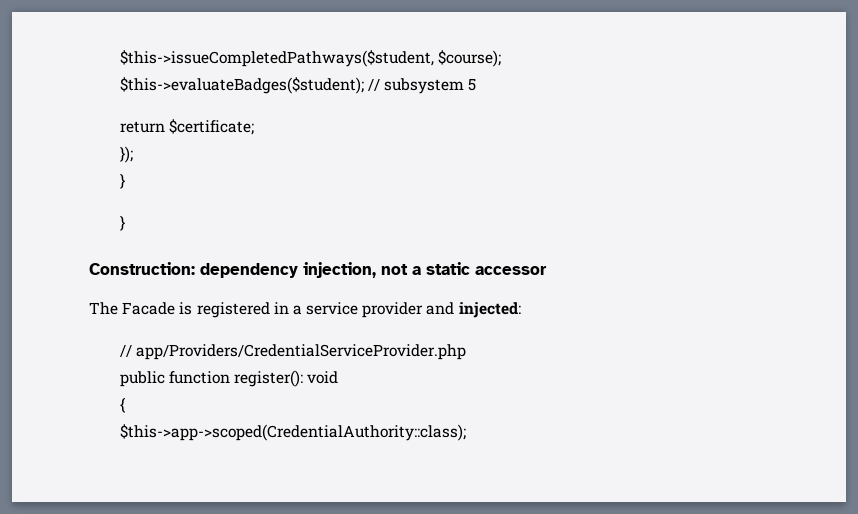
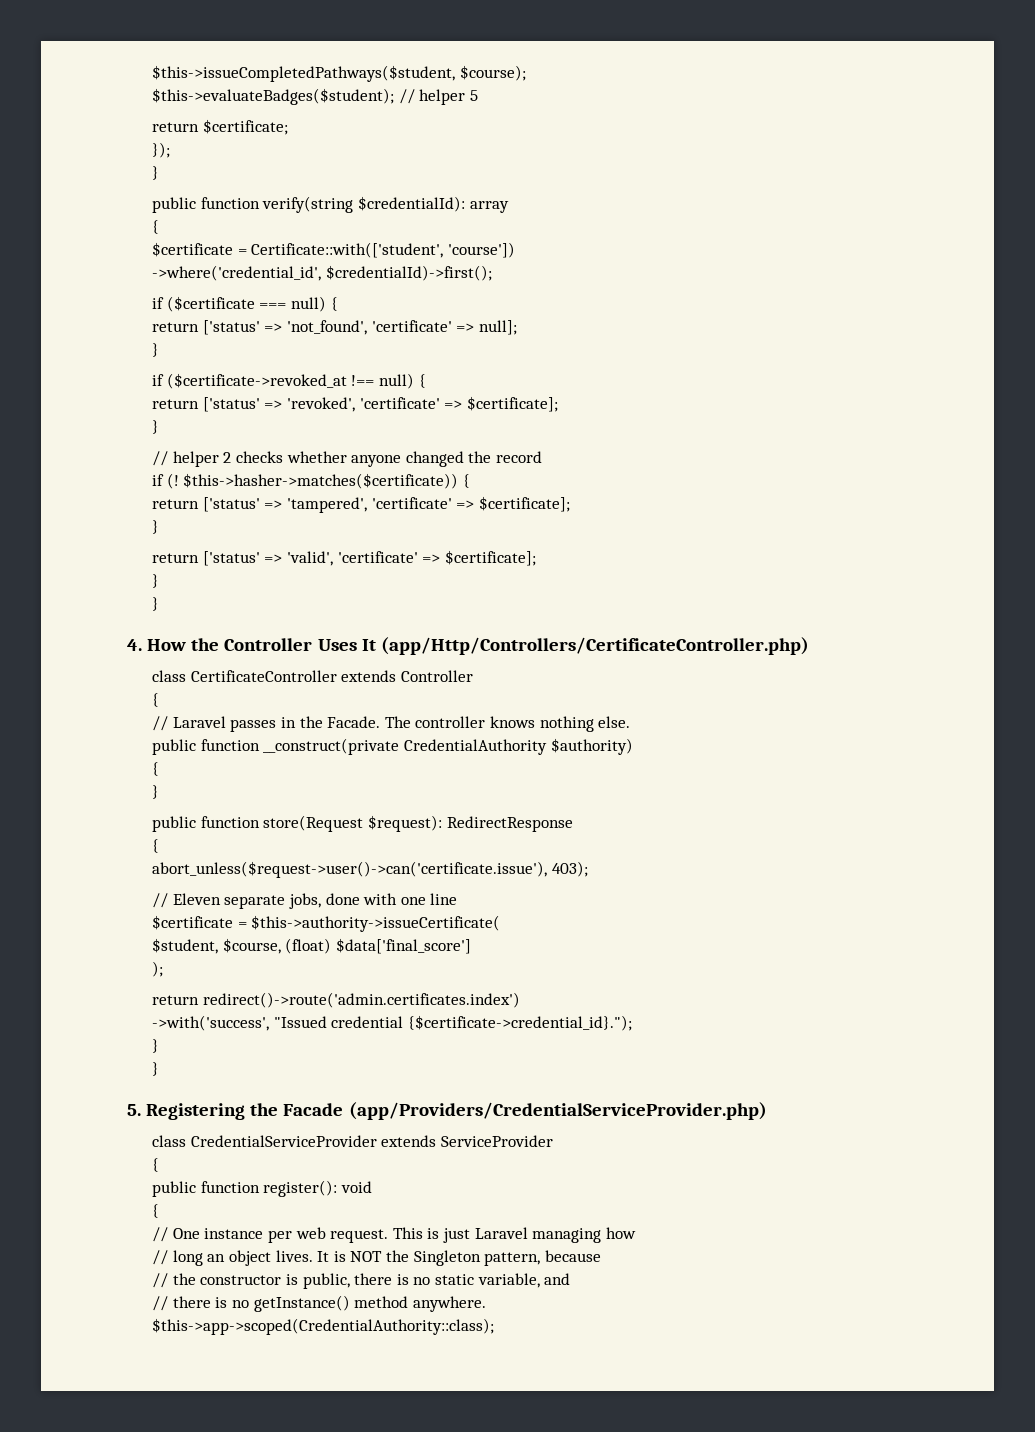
- $this->evaluateBadges($student); // subsystem 5
+ $this->evaluateBadges($student); // helper 5
  });
  }
+ public function verify(string $credentialId): array
+ {
+ $certificate = Certificate::with(['student', 'course'])
+ ->where('credential_id', $credentialId)->first();
+ if ($certificate === null) {
+ return ['status' => 'not_found', 'certificate' => null];
  }
- Construction: dependency injection, not a static accessor
- The Facade is registered in a service provider and injected:
- // app/Providers/CredentialServiceProvider.php
+ if ($certificate->revoked_at !== null) {
+ return ['status' => 'revoked', 'certificate' => $certificate];
+ }
+ // helper 2 checks whether anyone changed the record
+ if (! $this->hasher->matches($certificate)) {
+ return ['status' => 'tampered', 'certificate' => $certificate];
+ }
+ return ['status' => 'valid', 'certificate' => $certificate];
+ }
+ }
+ 4. How the Controller Uses It (app/Http/Controllers/CertificateController.php)
+ class CertificateController extends Controller
+ {
+ // Laravel passes in the Facade. The controller knows nothing else.
+ public function __construct(private CredentialAuthority $authority)
+ {
+ }
+ public function store(Request $request): RedirectResponse
+ {
+ abort_unless($request->user()->can('certificate.issue'), 403);
+ // Eleven separate jobs, done with one line
+ $certificate = $this->authority->issueCertificate(
+ $student, $course, (float) $data['final_score']
+ );
+ return redirect()->route('admin.certificates.index')
+ ->with('success', "Issued credential {$certificate->credential_id}.");
+ }
+ }
+ 5. Registering the Facade (app/Providers/CredentialServiceProvider.php)
+ class CredentialServiceProvider extends ServiceProvider
+ {
+ // One instance per web request. This is just Laravel managing how
+ // long an object lives. It is NOT the Singleton pattern, because
+ // the constructor is public, there is no static variable, and
+ // there is no getInstance() method anywhere.

